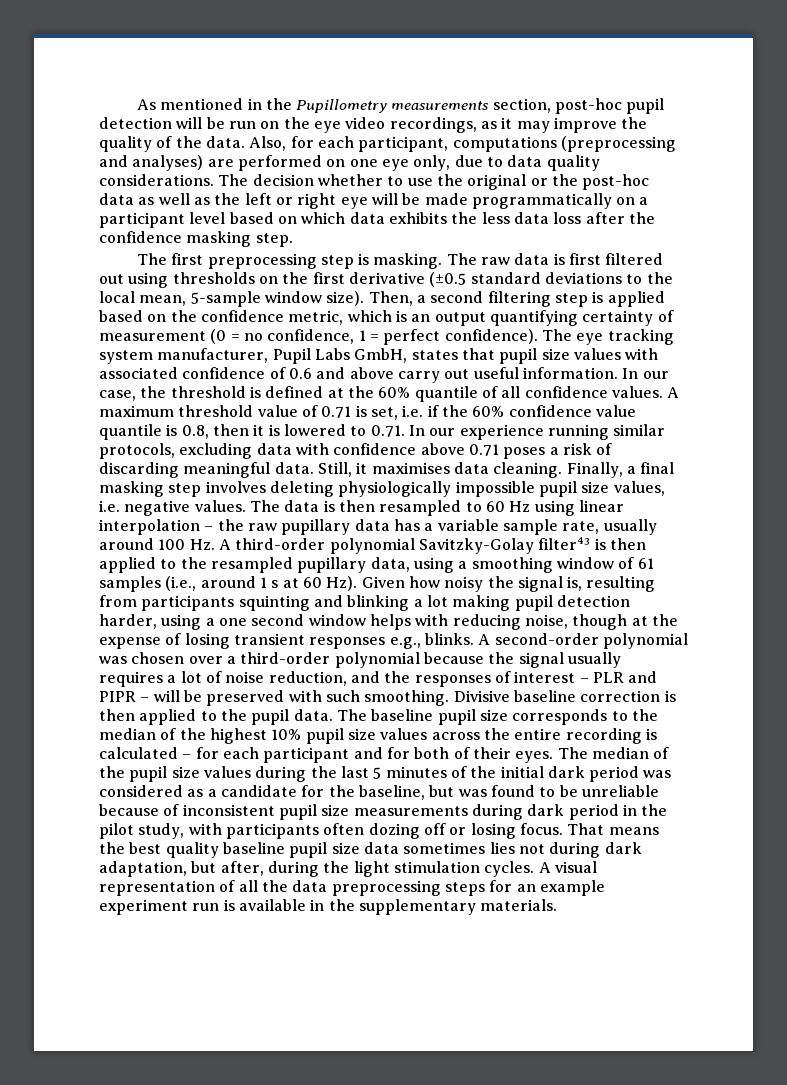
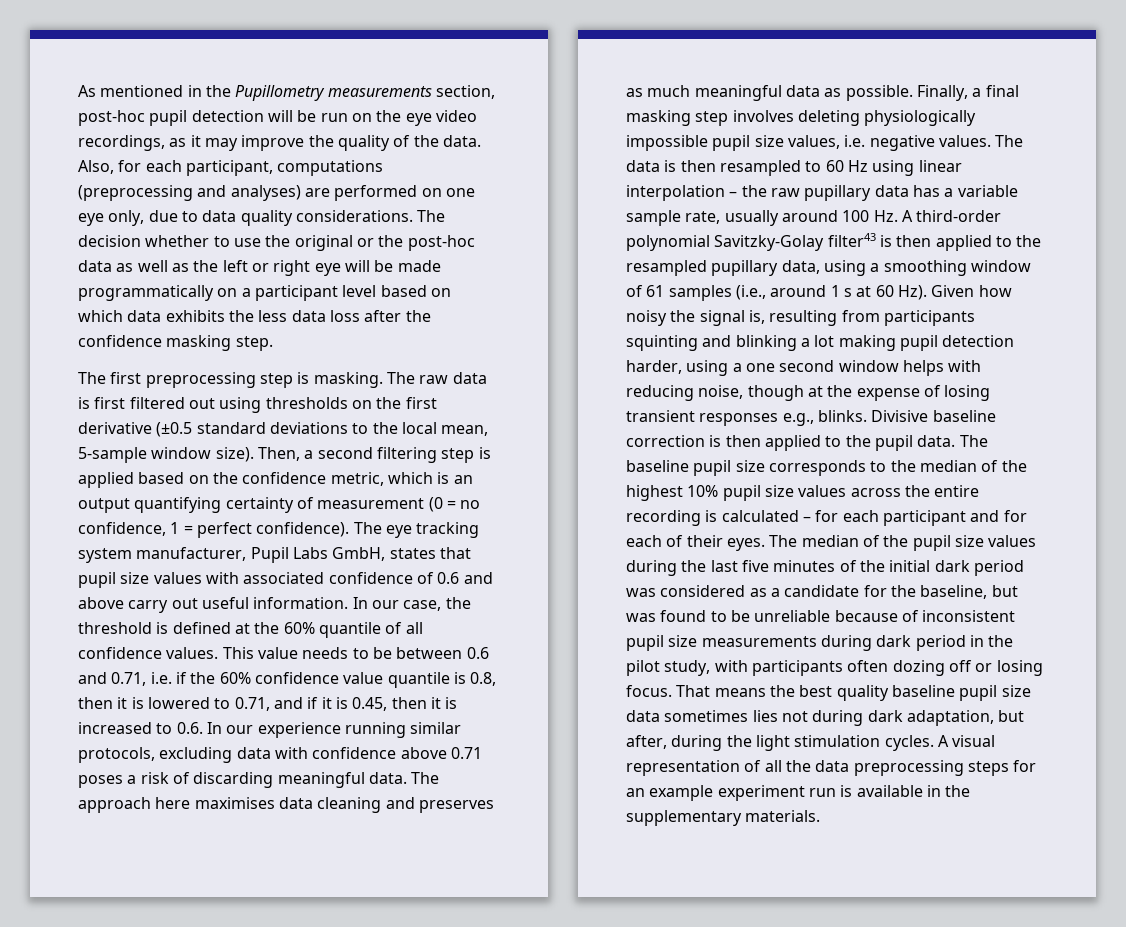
- A maximum threshold value of 0.71 is set, i.e. if the 60% confidence value quantile is 0.8, then it is lowered to 0.71. In our experience running similar protocols, excluding data with confidence above 0.71 poses a risk of discarding meaningful data.
+ This value needs to be between 0.6 and 0.71, i.e. if the 60% confidence value quantile is 0.8, then it is lowered to 0.71, and if it is 0.45, then it is increased to 0.6. In our experience running similar protocols, excluding data with confidence above 0.71 poses a risk of discarding meaningful data.
- Still, it maximises data cleaning.
+ The approach here maximises data cleaning and preserves as much meaningful data as possible.
- A second-order polynomial was chosen over a third-order polynomial because the signal usually requires a lot of noise reduction, and the responses of interest – PLR and PIPR – will be preserved with such smoothing.
- The baseline pupil size corresponds to the median of the highest 10% pupil size values across the entire recording is calculated – for each participant and for both of their eyes.
+ The baseline pupil size corresponds to the median of the highest 10% pupil size values across the entire recording is calculated – for each participant and for each of their eyes.
- The median of the pupil size values during the last 5 minutes of the initial dark period was considered as a candidate for the baseline, but was found to be unreliable because of inconsistent pupil size measurements during dark period in the pilot study, with participants often dozing off or losing focus.
+ The median of the pupil size values during the last five minutes of the initial dark period was considered as a candidate for the baseline, but was found to be unreliable because of inconsistent pupil size measurements during dark period in the pilot study, with participants often dozing off or losing focus.

